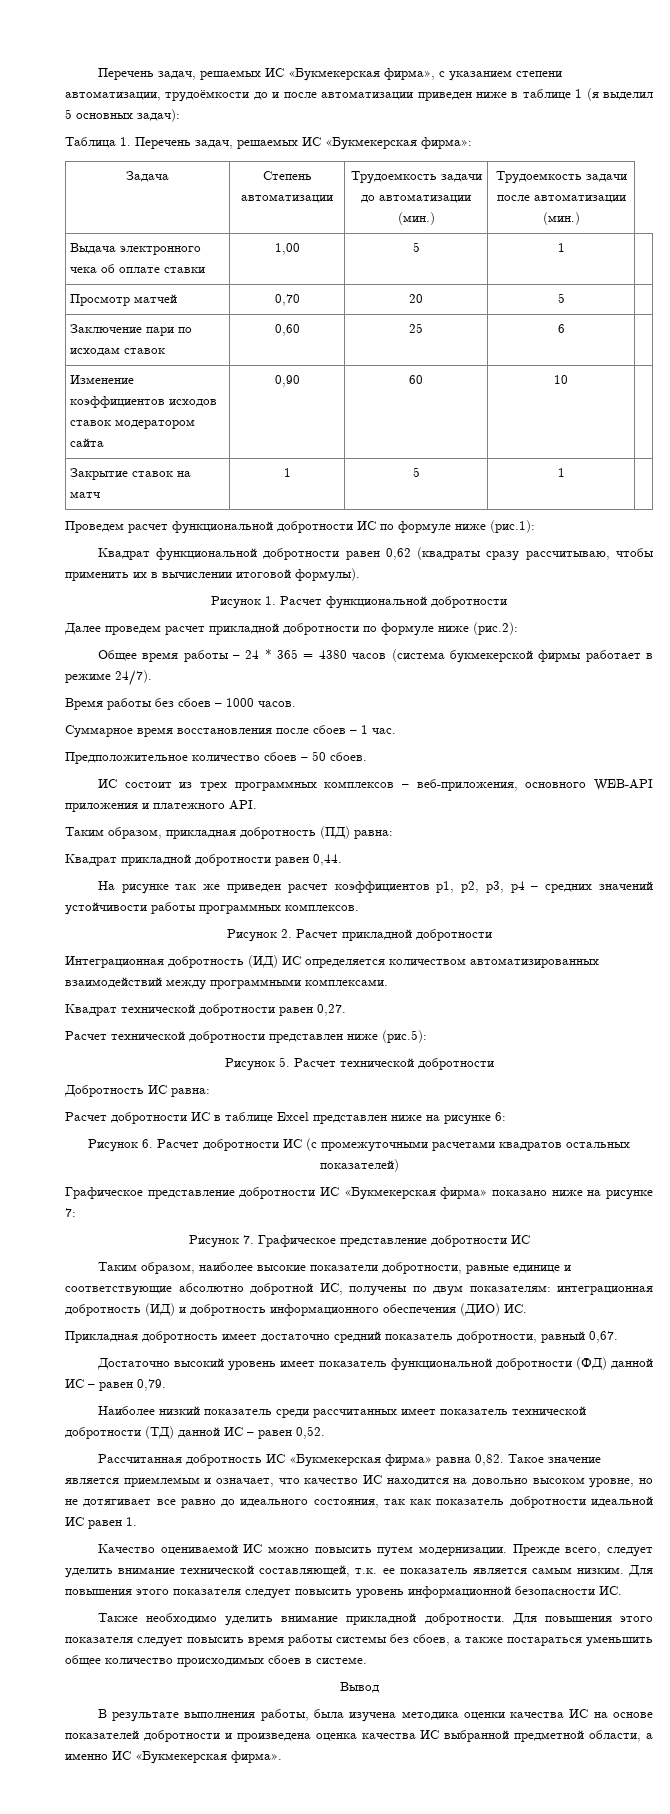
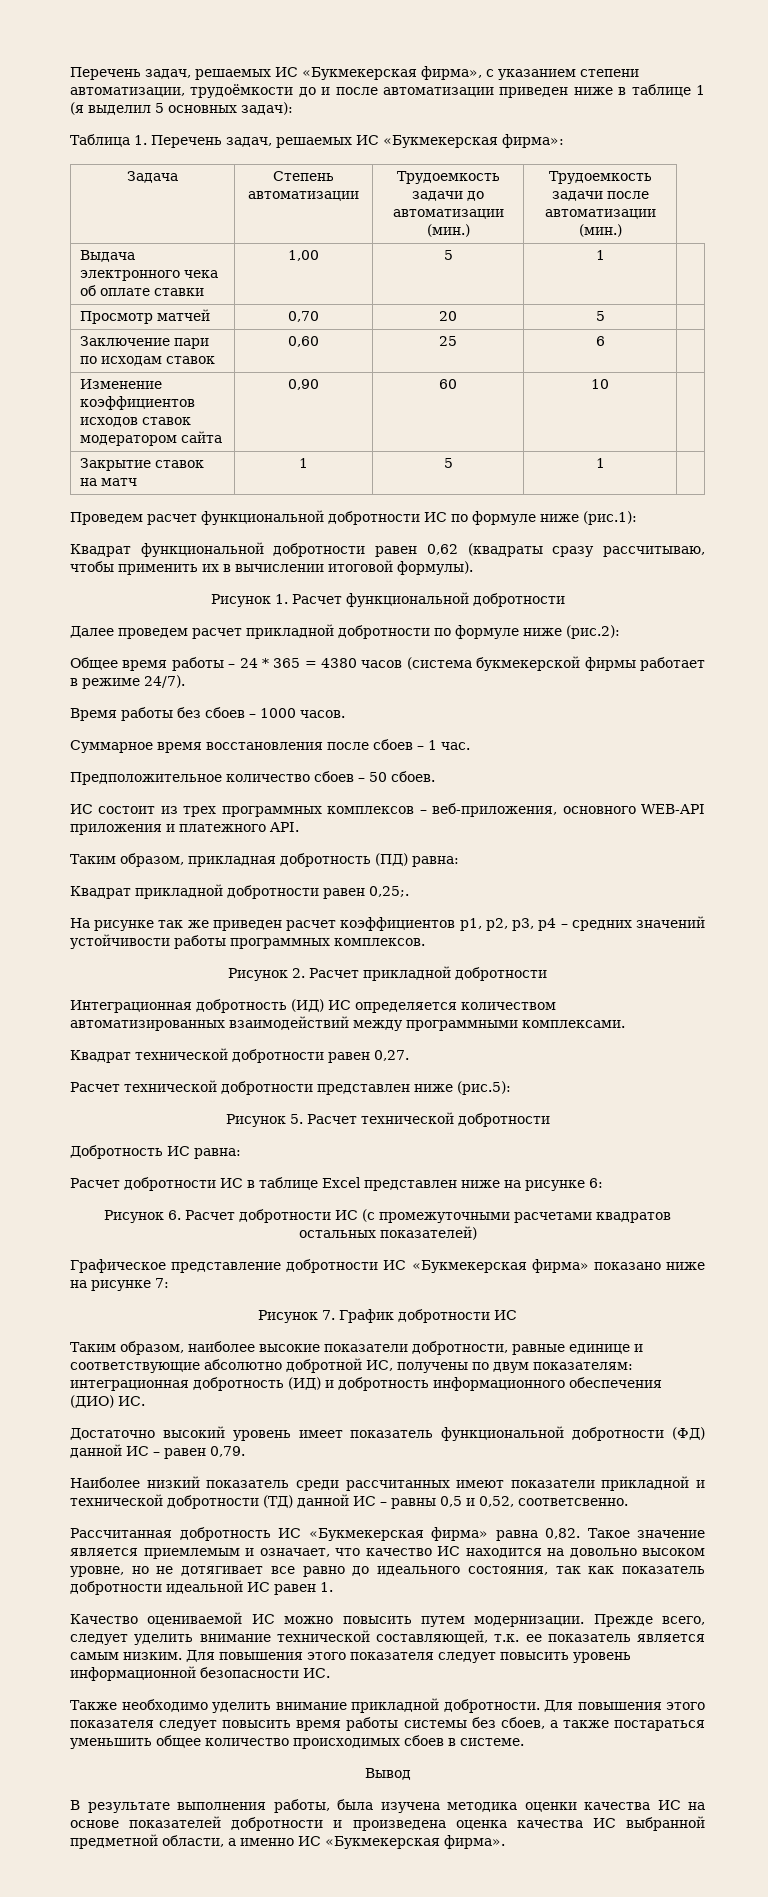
- Квадрат прикладной добротности равен 0,44.
+ Квадрат прикладной добротности равен 0,25;.
- Рисунок 7. Графическое представление добротности ИС
+ Рисунок 7. График добротности ИС
- Прикладная добротность имеет достаточно средний показатель добротности, равный 0,67.
- Наиболее низкий показатель среди рассчитанных имеет показатель технической добротности (ТД) данной ИС – равен 0,52.
+ Наиболее низкий показатель среди рассчитанных имеют показатели прикладной и технической добротности (ТД) данной ИС – равны 0,5 и 0,52, соответсвенно.

